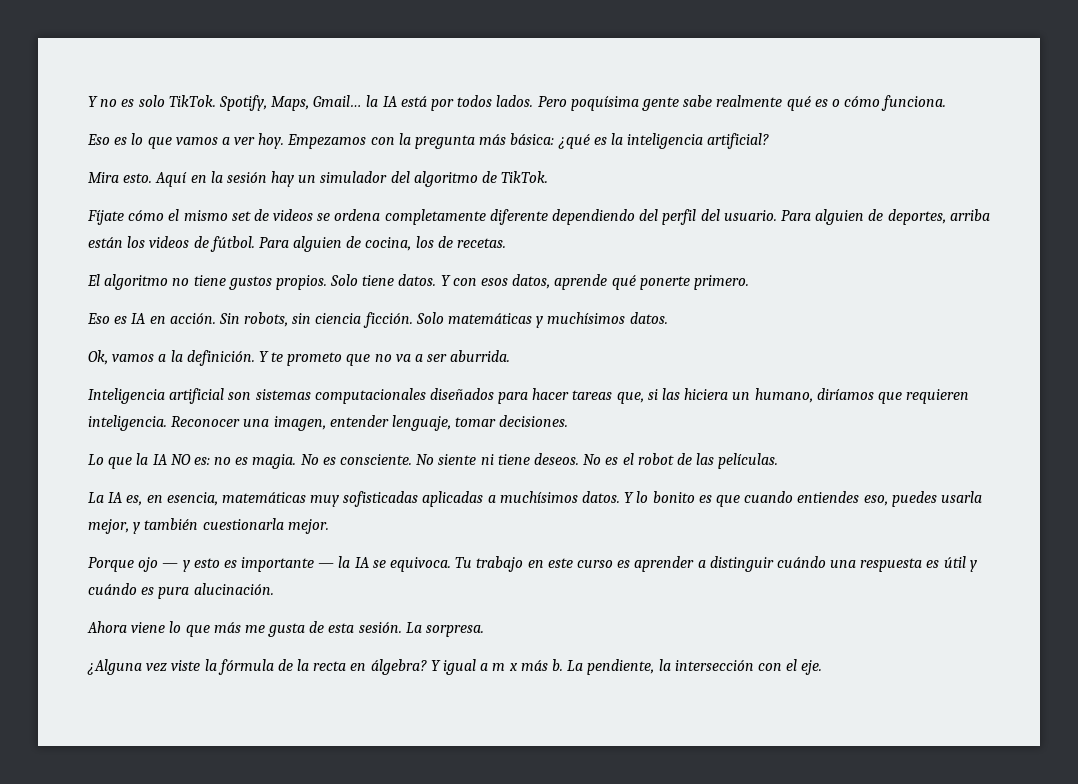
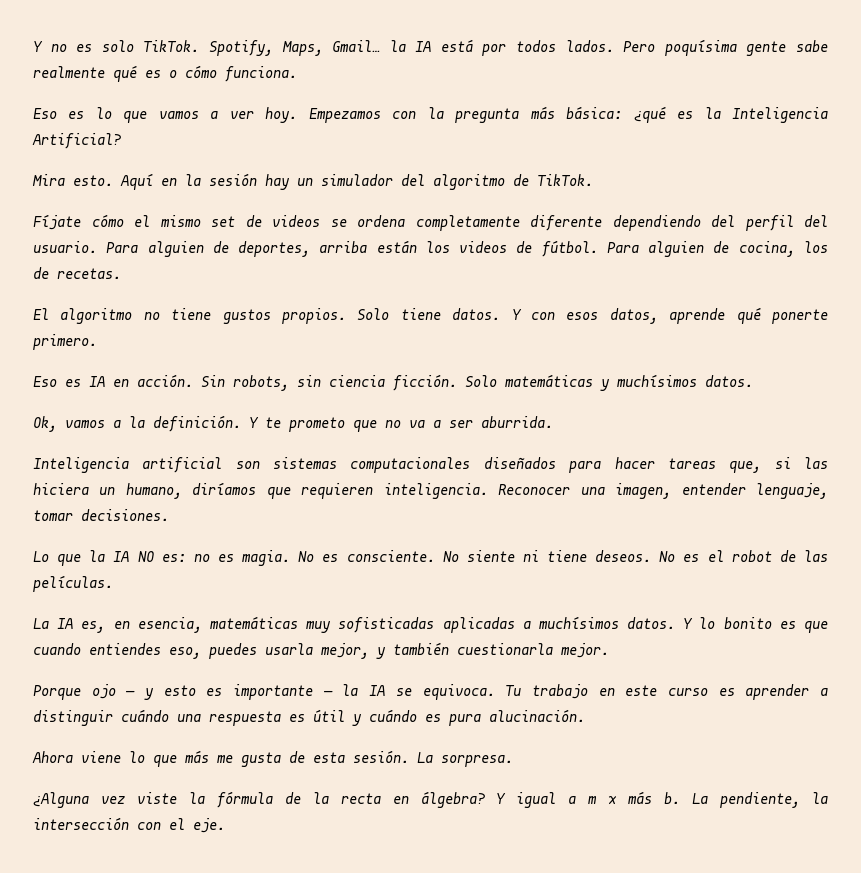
- Empezamos con la pregunta más básica: ¿qué es la inteligencia artificial?
+ Empezamos con la pregunta más básica: ¿qué es la Inteligencia Artificial?

